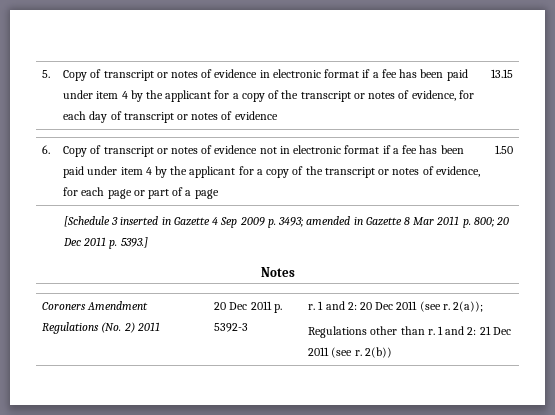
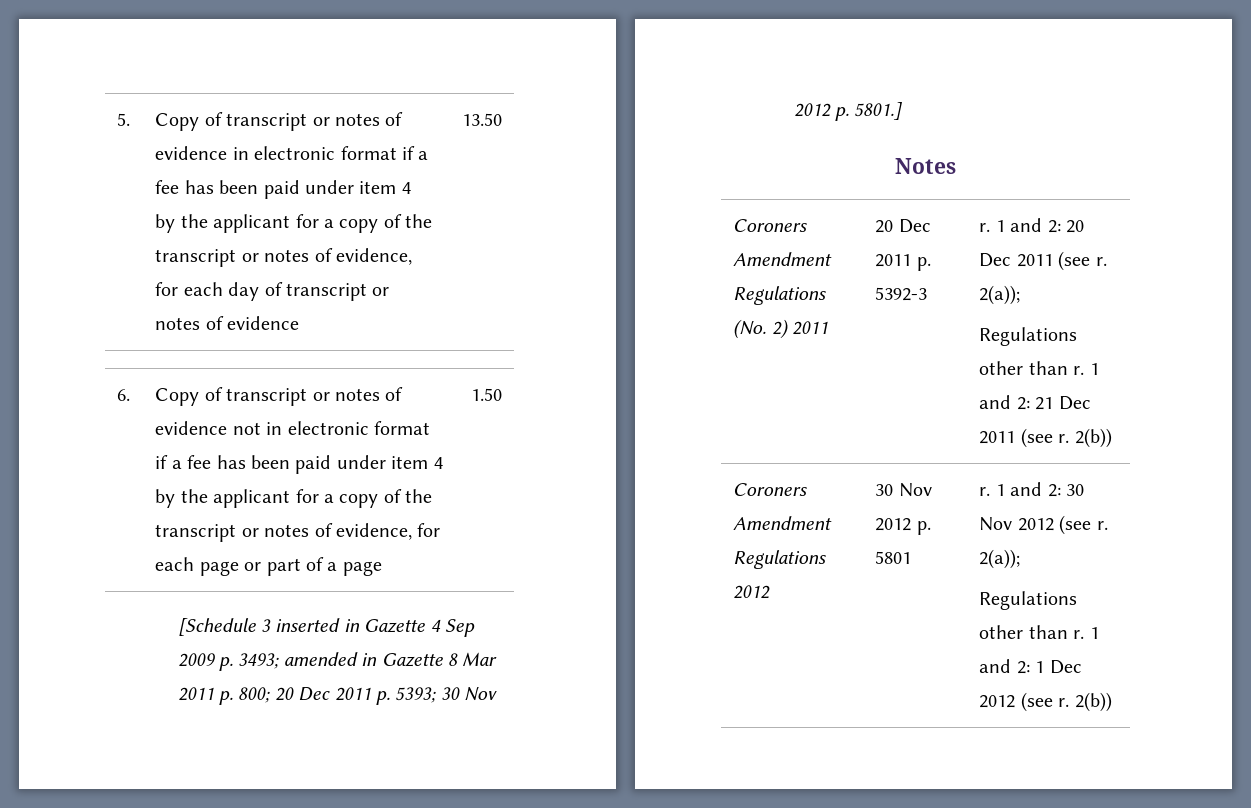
- 13.15
+ 13.50
- [Schedule 3 inserted in Gazette 4 Sep 2009 p. 3493; amended in Gazette 8 Mar 2011 p. 800; 20 Dec 2011 p. 5393.]
+ [Schedule 3 inserted in Gazette 4 Sep 2009 p. 3493; amended in Gazette 8 Mar 2011 p. 800; 20 Dec 2011 p. 5393; 30 Nov 2012 p. 5801.]
+ Coroners Amendment Regulations 2012 | 30 Nov 2012 p. 5801 | r. 1 and 2: 30 Nov 2012 (see r. 2(a));
+ Regulations other than r. 1 and 2: 1 Dec 2012 (see r. 2(b))

